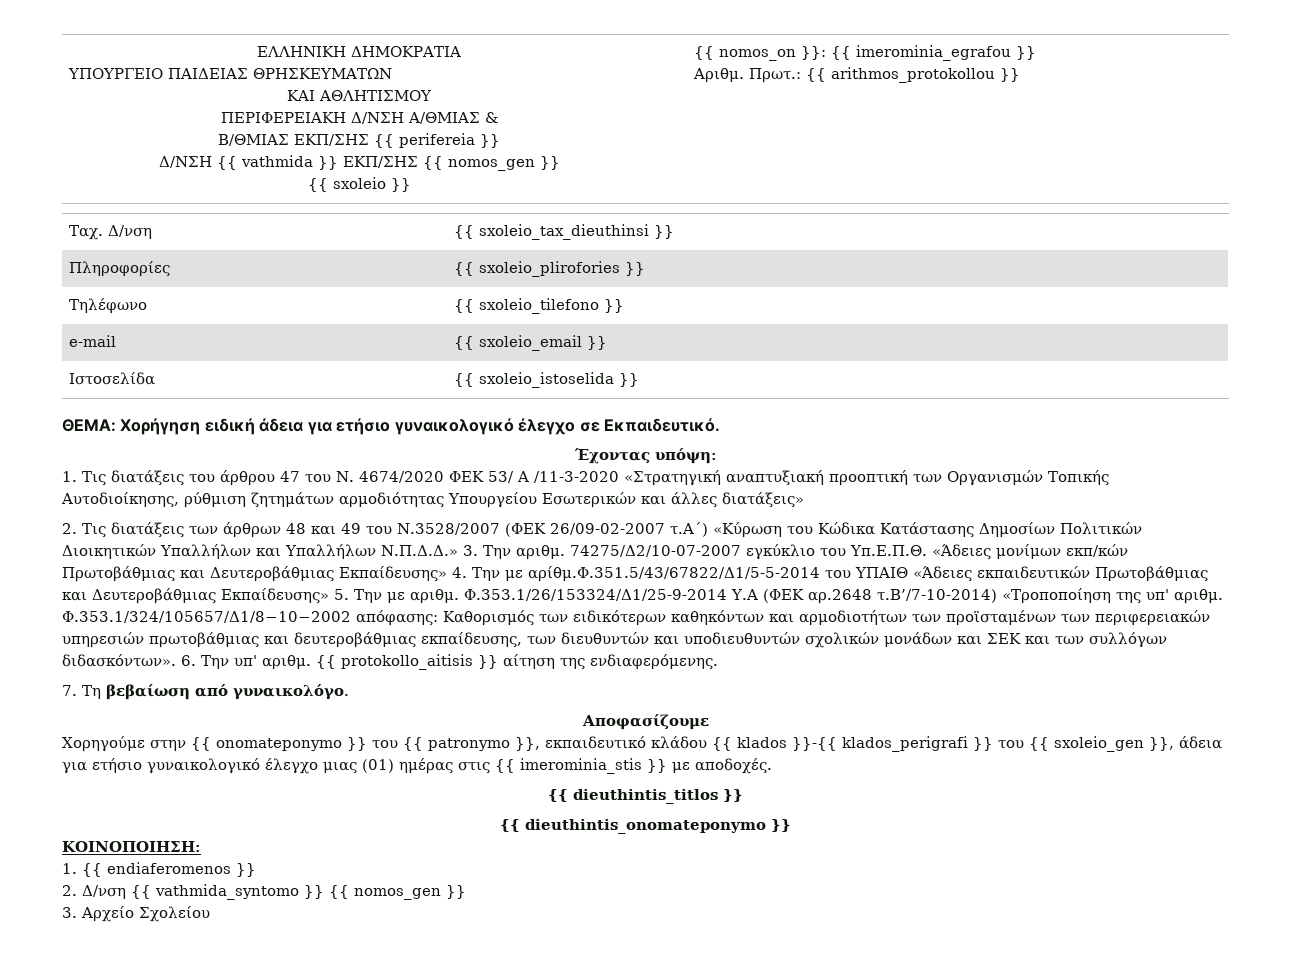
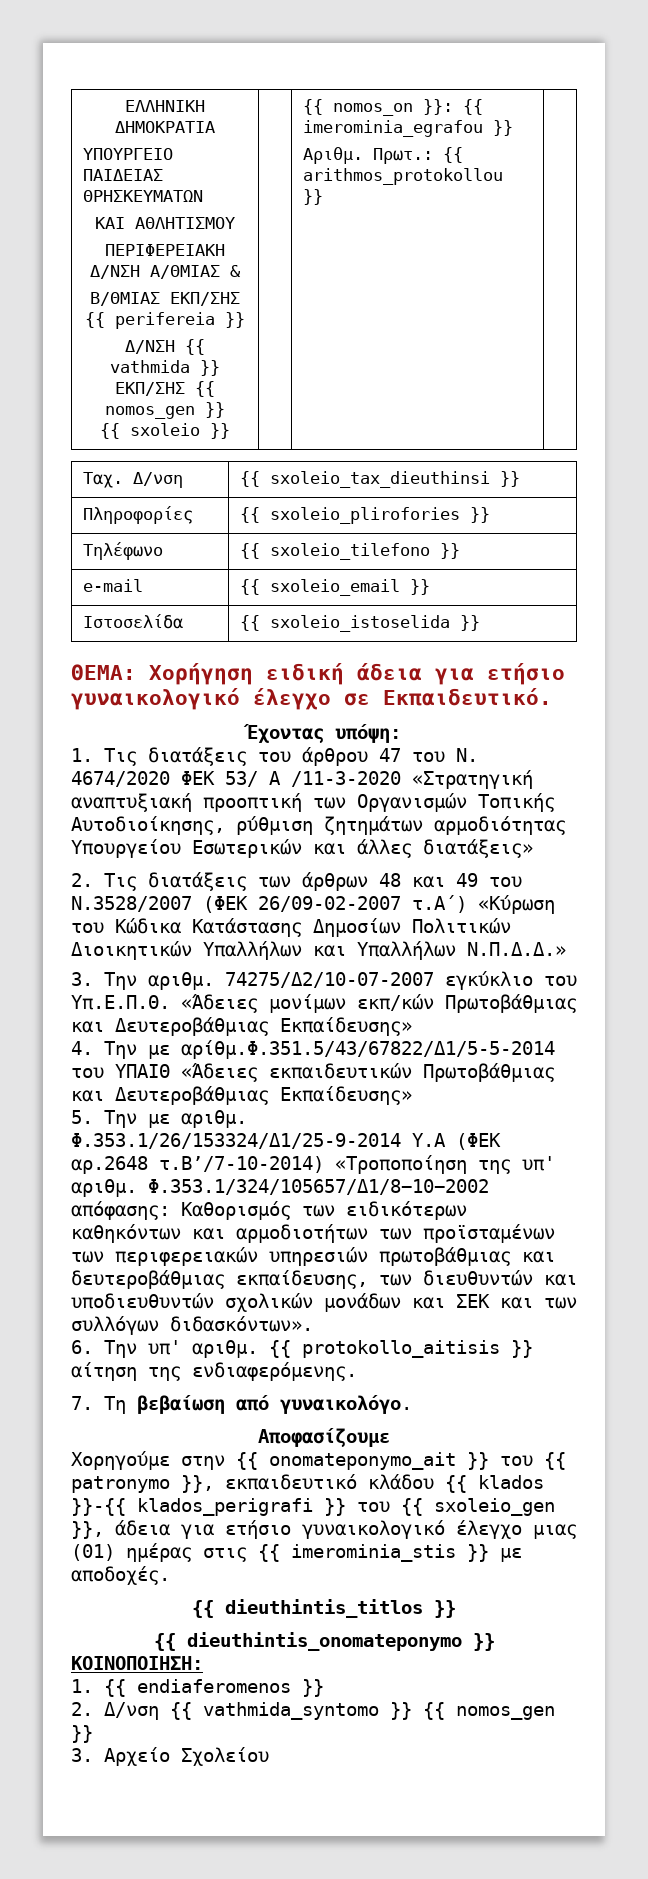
- 2. Τις διατάξεις των άρθρων 48 και 49 του Ν.3528/2007 (ΦΕΚ 26/09-02-2007 τ.Α΄) «Κύρωση του Κώδικα Κατάστασης Δημοσίων Πολιτικών Διοικητικών Υπαλλήλων και Υπαλλήλων Ν.Π.Δ.Δ.» 3. Την αριθμ.
+ 2. Τις διατάξεις των άρθρων 48 και 49 του Ν.3528/2007 (ΦΕΚ 26/09-02-2007 τ.Α΄) «Κύρωση του Κώδικα Κατάστασης Δημοσίων Πολιτικών Διοικητικών Υπαλλήλων και Υπαλλήλων Ν.Π.Δ.Δ.»
+ 3. Την αριθμ.
- 74275/Δ2/10-07-2007 εγκύκλιο του Υπ.Ε.Π.Θ. «Άδειες μονίμων εκπ/κών Πρωτοβάθμιας και Δευτεροβάθμιας Εκπαίδευσης» 4. Την με αρίθμ.Φ.351.5/43/67822/Δ1/5-5-2014 του ΥΠΑΙΘ «Άδειες εκπαιδευτικών Πρωτοβάθμιας και Δευτεροβάθμιας Εκπαίδευσης» 5. Την με αριθμ.
+ 74275/Δ2/10-07-2007 εγκύκλιο του Υπ.Ε.Π.Θ. «Άδειες μονίμων εκπ/κών Πρωτοβάθμιας και Δευτεροβάθμιας Εκπαίδευσης»
+ 4. Την με αρίθμ.Φ.351.5/43/67822/Δ1/5-5-2014 του ΥΠΑΙΘ «Άδειες εκπαιδευτικών Πρωτοβάθμιας και Δευτεροβάθμιας Εκπαίδευσης»
+ 5. Την με αριθμ.
- Φ.353.1/324/105657/Δ1/8−10−2002 απόφασης: Καθορισμός των ειδικότερων καθηκόντων και αρμοδιοτήτων των προϊσταμένων των περιφερειακών υπηρεσιών πρωτοβάθμιας και δευτεροβάθμιας εκπαίδευσης, των διευθυντών και υποδιευθυντών σχολικών μονάδων και ΣΕΚ και των συλλόγων διδασκόντων». 6. Την υπ' αριθμ.
+ Φ.353.1/324/105657/Δ1/8−10−2002 απόφασης: Καθορισμός των ειδικότερων καθηκόντων και αρμοδιοτήτων των προϊσταμένων των περιφερειακών υπηρεσιών πρωτοβάθμιας και δευτεροβάθμιας εκπαίδευσης, των διευθυντών και υποδιευθυντών σχολικών μονάδων και ΣΕΚ και των συλλόγων διδασκόντων».
+ 6. Την υπ' αριθμ.
- Χορηγούμε στην {{ onomateponymo }} του {{ patronymo }}, εκπαιδευτικό κλάδου {{ klados }}-{{ klados_perigrafi }} του {{ sxoleio_gen }}, άδεια για ετήσιο γυναικολογικό έλεγχο μιας (01) ημέρας στις {{ imerominia_stis }} με αποδοχές.
+ Χορηγούμε στην {{ onomateponymo_ait }} του {{ patronymo }}, εκπαιδευτικό κλάδου {{ klados }}-{{ klados_perigrafi }} του {{ sxoleio_gen }}, άδεια για ετήσιο γυναικολογικό έλεγχο μιας (01) ημέρας στις {{ imerominia_stis }} με αποδοχές.

